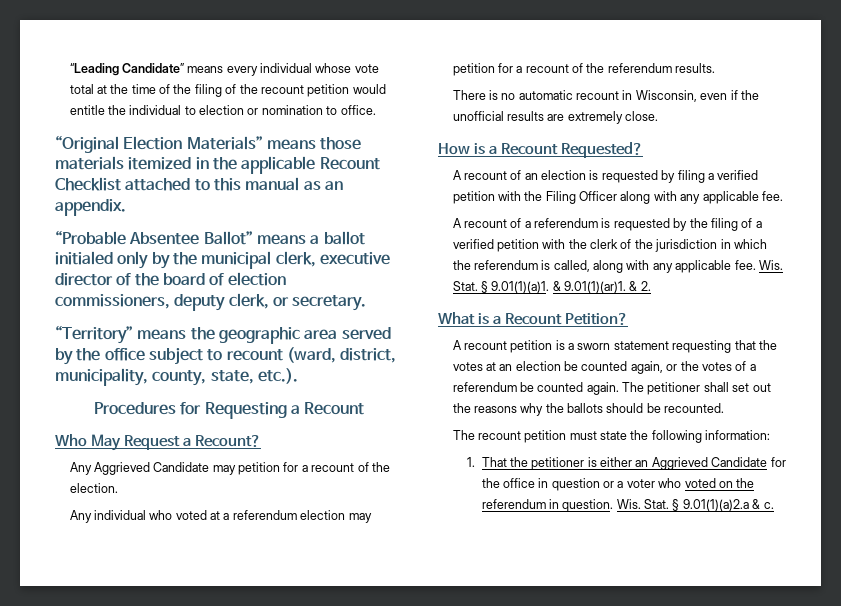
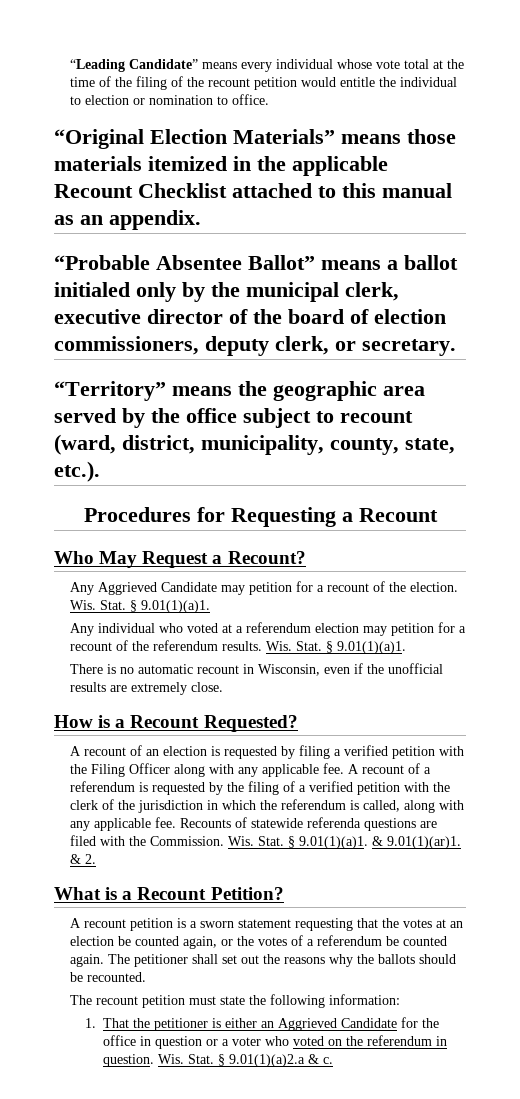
- Any Aggrieved Candidate may petition for a recount of the election.
+ Any Aggrieved Candidate may petition for a recount of the election. Wis. Stat. § 9.01(1)(a)1.
- Any individual who voted at a referendum election may petition for a recount of the referendum results.
+ Any individual who voted at a referendum election may petition for a recount of the referendum results. Wis. Stat. § 9.01(1)(a)1.
- A recount of an election is requested by filing a verified petition with the Filing Officer along with any applicable fee.
- A recount of a referendum is requested by the filing of a verified petition with the clerk of the jurisdiction in which the referendum is called, along with any applicable fee.
+ A recount of an election is requested by filing a verified petition with the Filing Officer along with any applicable fee. A recount of a referendum is requested by the filing of a verified petition with the clerk of the jurisdiction in which the referendum is called, along with any applicable fee.
+ Recounts of statewide referenda questions are filed with the Commission.

